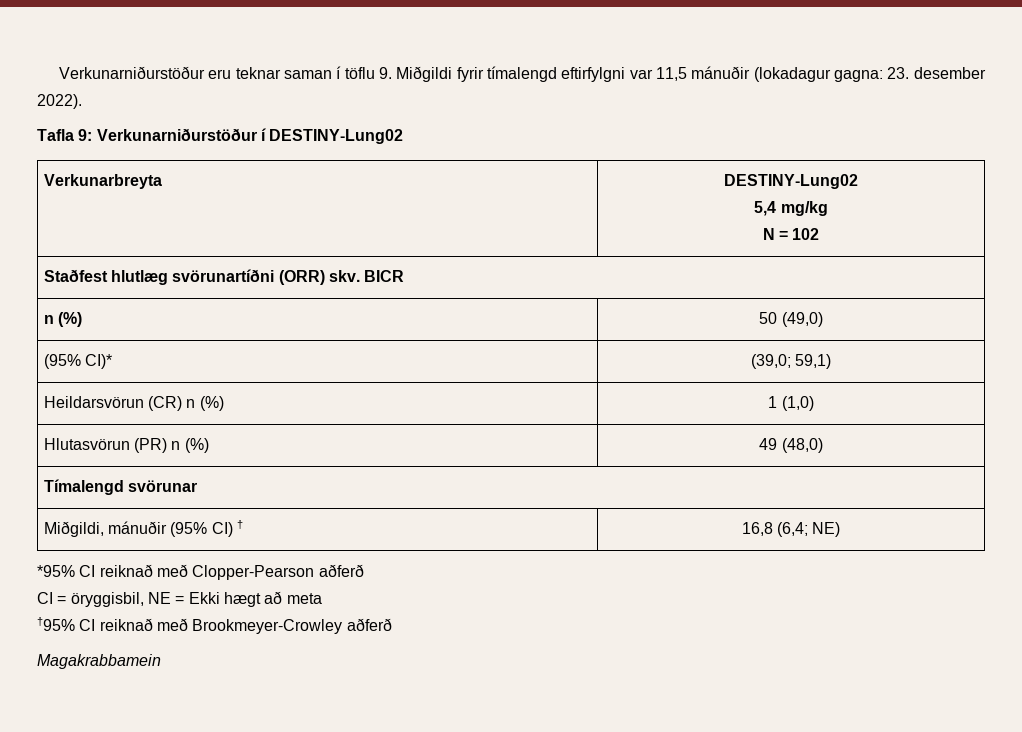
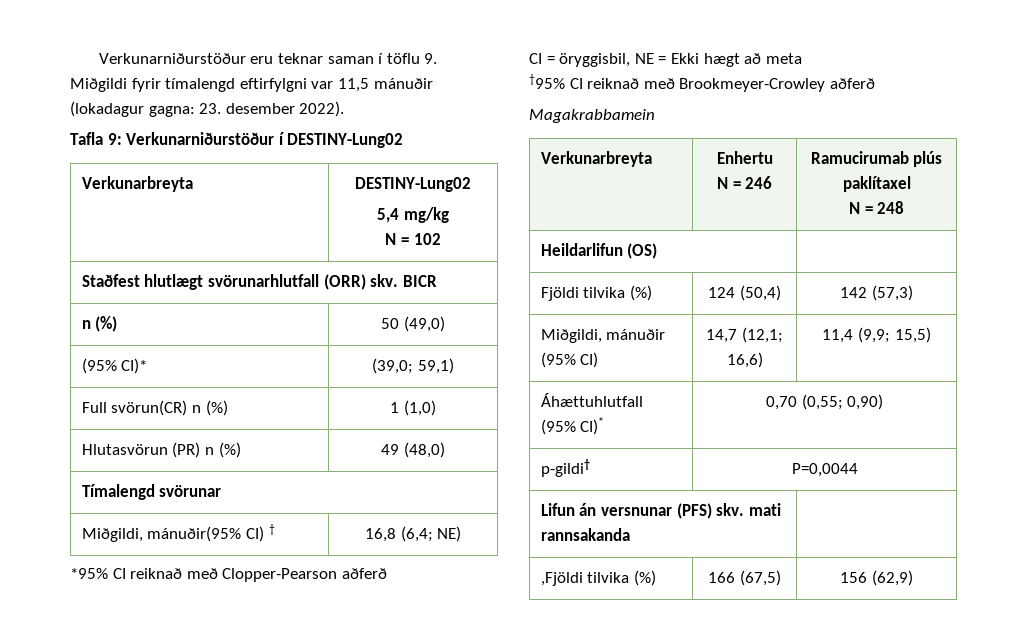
- Staðfest hlutlæg svörunartíðni (ORR) skv. BICR
+ Staðfest hlutlægt svörunarhlutfall (ORR) skv. BICR
- Heildarsvörun (CR) n (%) | 1 (1,0)
+ Full svörun(CR) n (%) | 1 (1,0)
- Miðgildi, mánuðir (95% CI) † | 16,8 (6,4; NE)
+ Miðgildi, mánuðir(95% CI) † | 16,8 (6,4; NE)
+ Verkunarbreyta | Enhertu
+ N = 246 | Ramucirumab plús paklítaxel
+ N = 248
+ Heildarlifun (OS) |
+ Fjöldi tilvika (%) | 124 (50,4) | 142 (57,3)
+ Miðgildi, mánuðir (95% CI) | 14,7 (12,1; 16,6) | 11,4 (9,9; 15,5)
+ Áhættuhlutfall (95% CI)* | 0,70 (0,55; 0,90)
+ p-gildi† | P=0,0044
+ Lifun án versnunar (PFS) skv. mati rannsakanda |
+ ,Fjöldi tilvika (%) | 166 (67,5) | 156 (62,9)

